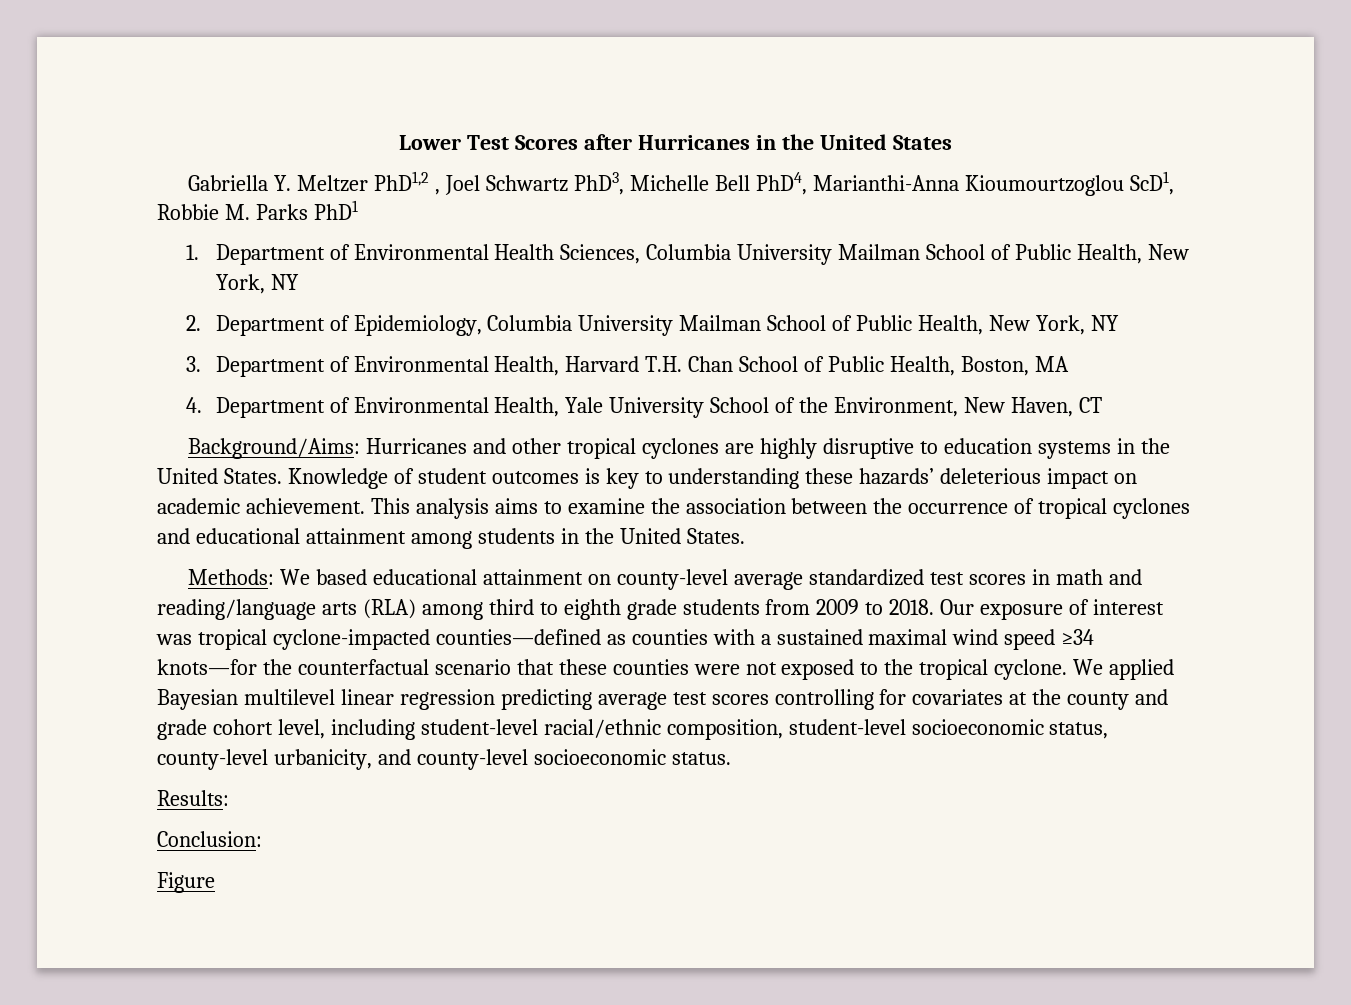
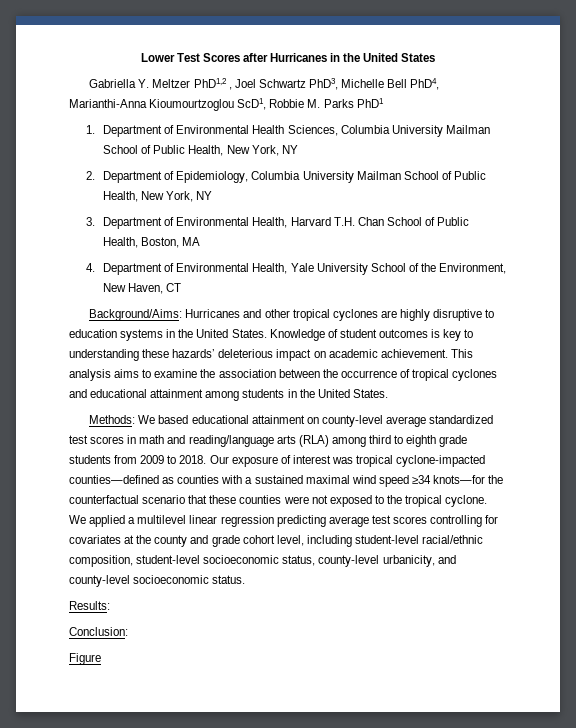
- We applied Bayesian multilevel linear regression predicting average test scores controlling for covariates at the county and grade cohort level, including student-level racial/ethnic composition, student-level socioeconomic status, county-level urbanicity, and county-level socioeconomic status.
+ We applied a multilevel linear regression predicting average test scores controlling for covariates at the county and grade cohort level, including student-level racial/ethnic composition, student-level socioeconomic status, county-level urbanicity, and county-level socioeconomic status.

